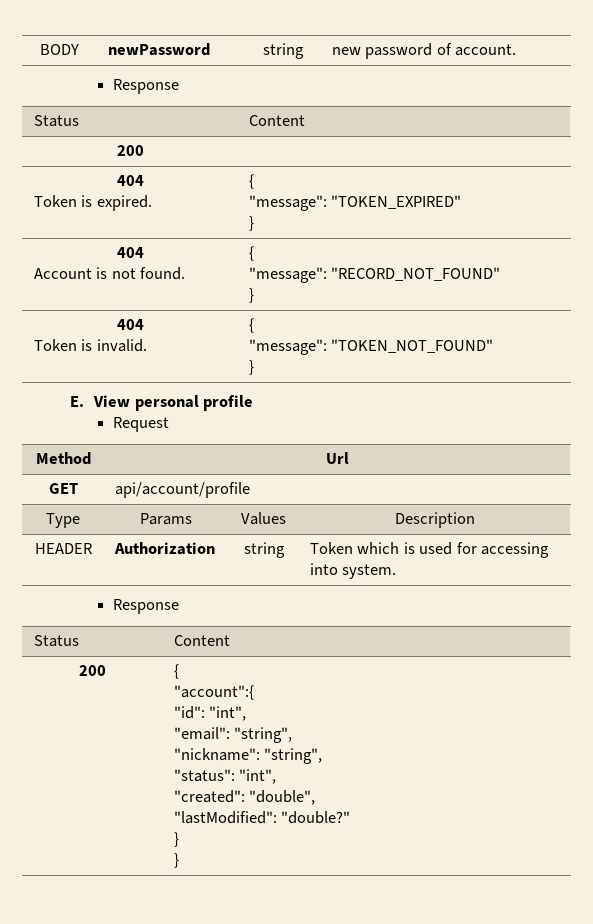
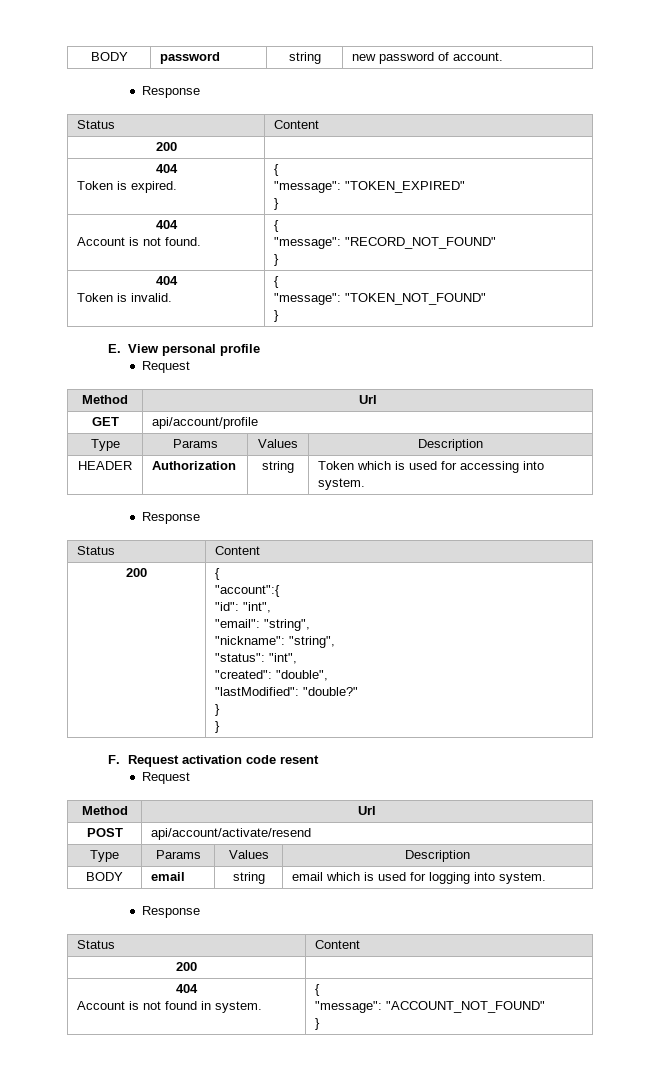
- BODY | newPassword | string | new password of account.
+ BODY | password | string | new password of account.
+ F. Request activation code resent
+ Request
+ Method | Url
+ POST | api/account/activate/resend
+ Type | Params | Values | Description
+ BODY | email | string | email which is used for logging into system.
+ Response
+ Status | Content
+ 200 |
+ 404
+ Account is not found in system. | {
+ "message": "ACCOUNT_NOT_FOUND"
+ }

